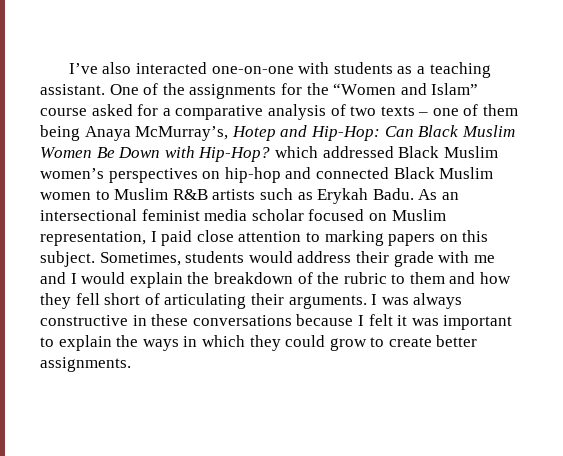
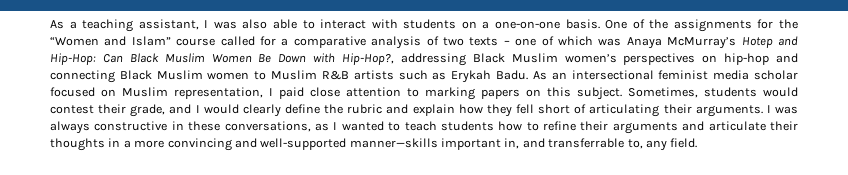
- I’ve also interacted one-on-one with students as a teaching assistant.
+ As a teaching assistant, I was also able to interact with students on a one-on-one basis.
- One of the assignments for the “Women and Islam” course asked for a comparative analysis of two texts – one of them being Anaya McMurray’s, Hotep and Hip-Hop: Can Black Muslim Women Be Down with Hip-Hop? which addressed Black Muslim women’s perspectives on hip-hop and connected Black Muslim women to Muslim R&B artists such as Erykah Badu.
+ One of the assignments for the “Women and Islam” course called for a comparative analysis of two texts – one of which was Anaya McMurray’s Hotep and Hip-Hop: Can Black Muslim Women Be Down with Hip-Hop?, addressing Black Muslim women’s perspectives on hip-hop and connecting Black Muslim women to Muslim R&B artists such as Erykah Badu.
- Sometimes, students would address their grade with me and I would explain the breakdown of the rubric to them and how they fell short of articulating their arguments.
+ Sometimes, students would contest their grade, and I would clearly define the rubric and explain how they fell short of articulating their arguments.
- I was always constructive in these conversations because I felt it was important to explain the ways in which they could grow to create better assignments.
+ I was always constructive in these conversations, as I wanted to teach students how to refine their arguments and articulate their thoughts in a more convincing and well-supported manner—skills important in, and transferrable to, any field.

